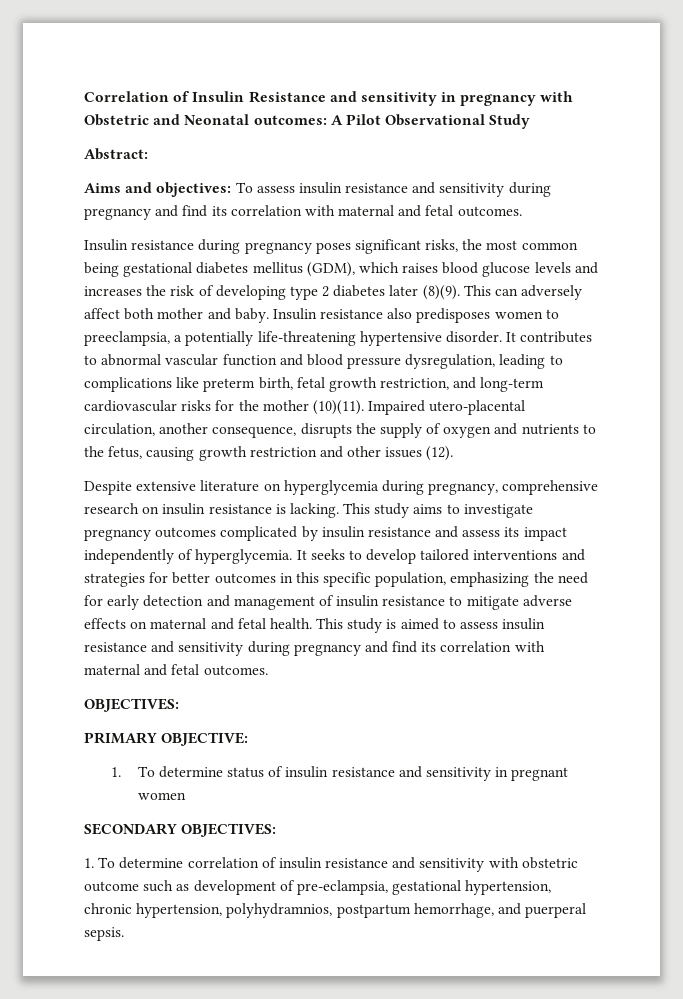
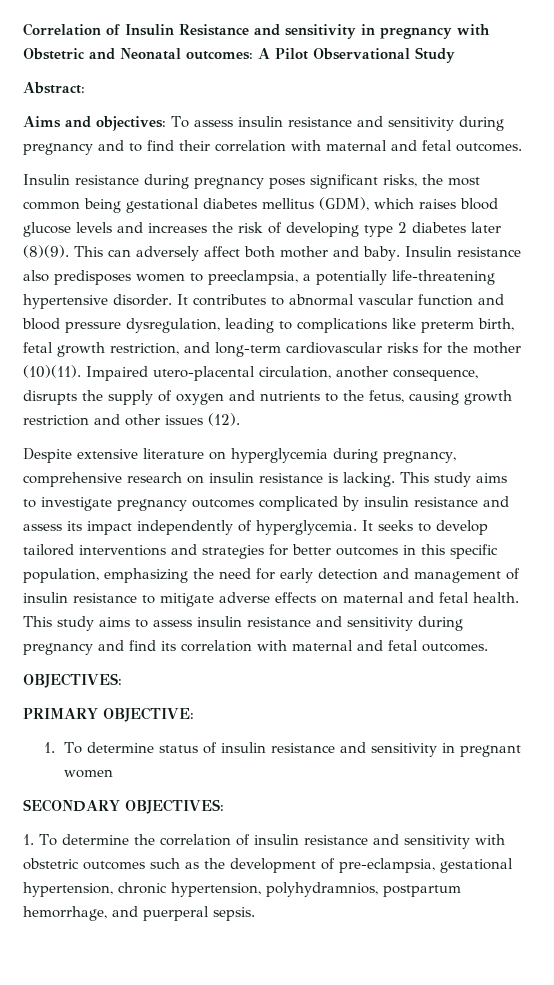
- Aims and objectives: To assess insulin resistance and sensitivity during pregnancy and find its correlation with maternal and fetal outcomes.
+ Aims and objectives: To assess insulin resistance and sensitivity during pregnancy and to find their correlation with maternal and fetal outcomes.
- This study is aimed to assess insulin resistance and sensitivity during pregnancy and find its correlation with maternal and fetal outcomes.
+ This study aims to assess insulin resistance and sensitivity during pregnancy and find its correlation with maternal and fetal outcomes.
- 1. To determine correlation of insulin resistance and sensitivity with obstetric outcome such as development of pre-eclampsia, gestational hypertension, chronic hypertension, polyhydramnios, postpartum hemorrhage, and puerperal sepsis.
+ 1. To determine the correlation of insulin resistance and sensitivity with obstetric outcomes such as the development of pre-eclampsia, gestational hypertension, chronic hypertension, polyhydramnios, postpartum hemorrhage, and puerperal sepsis.

